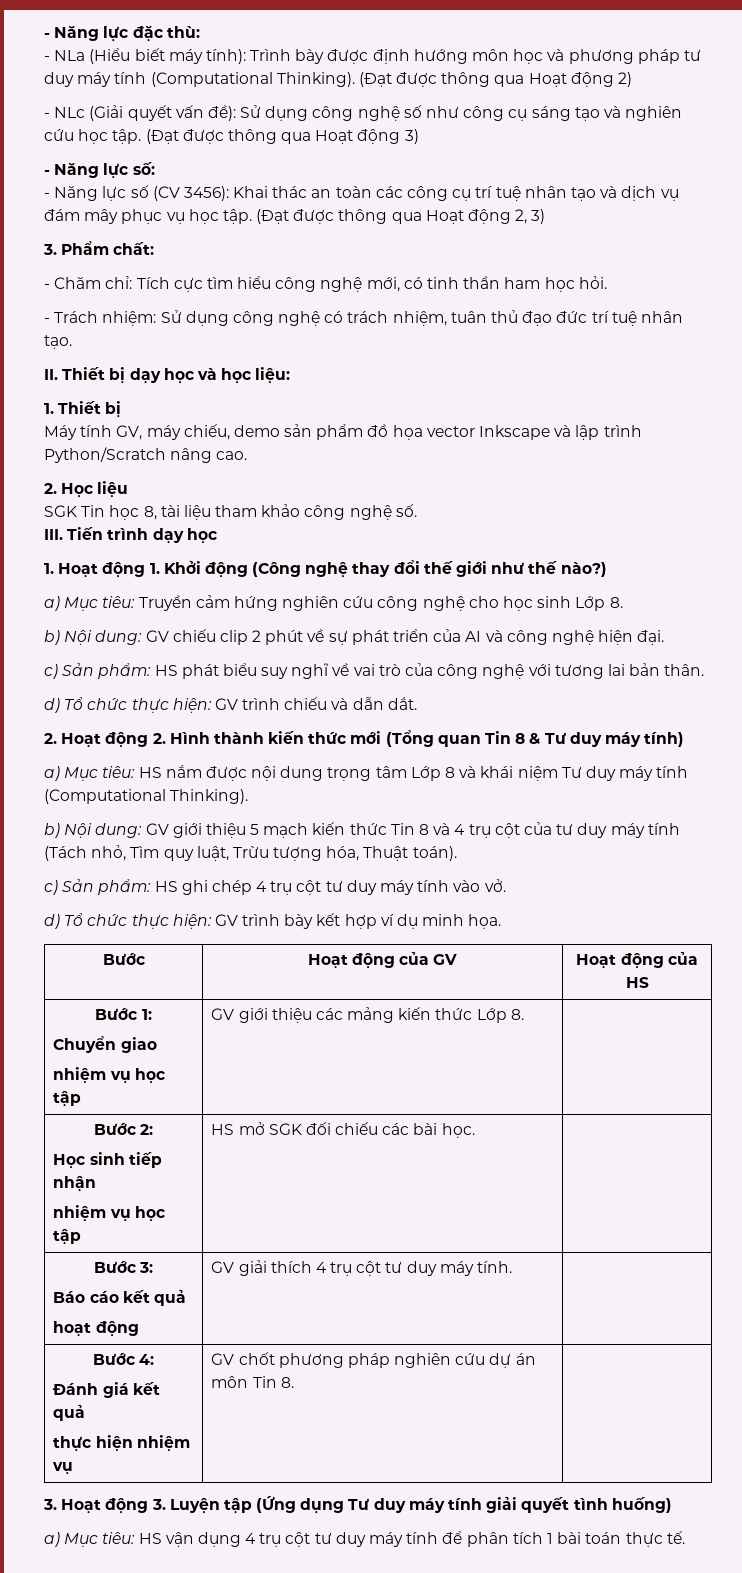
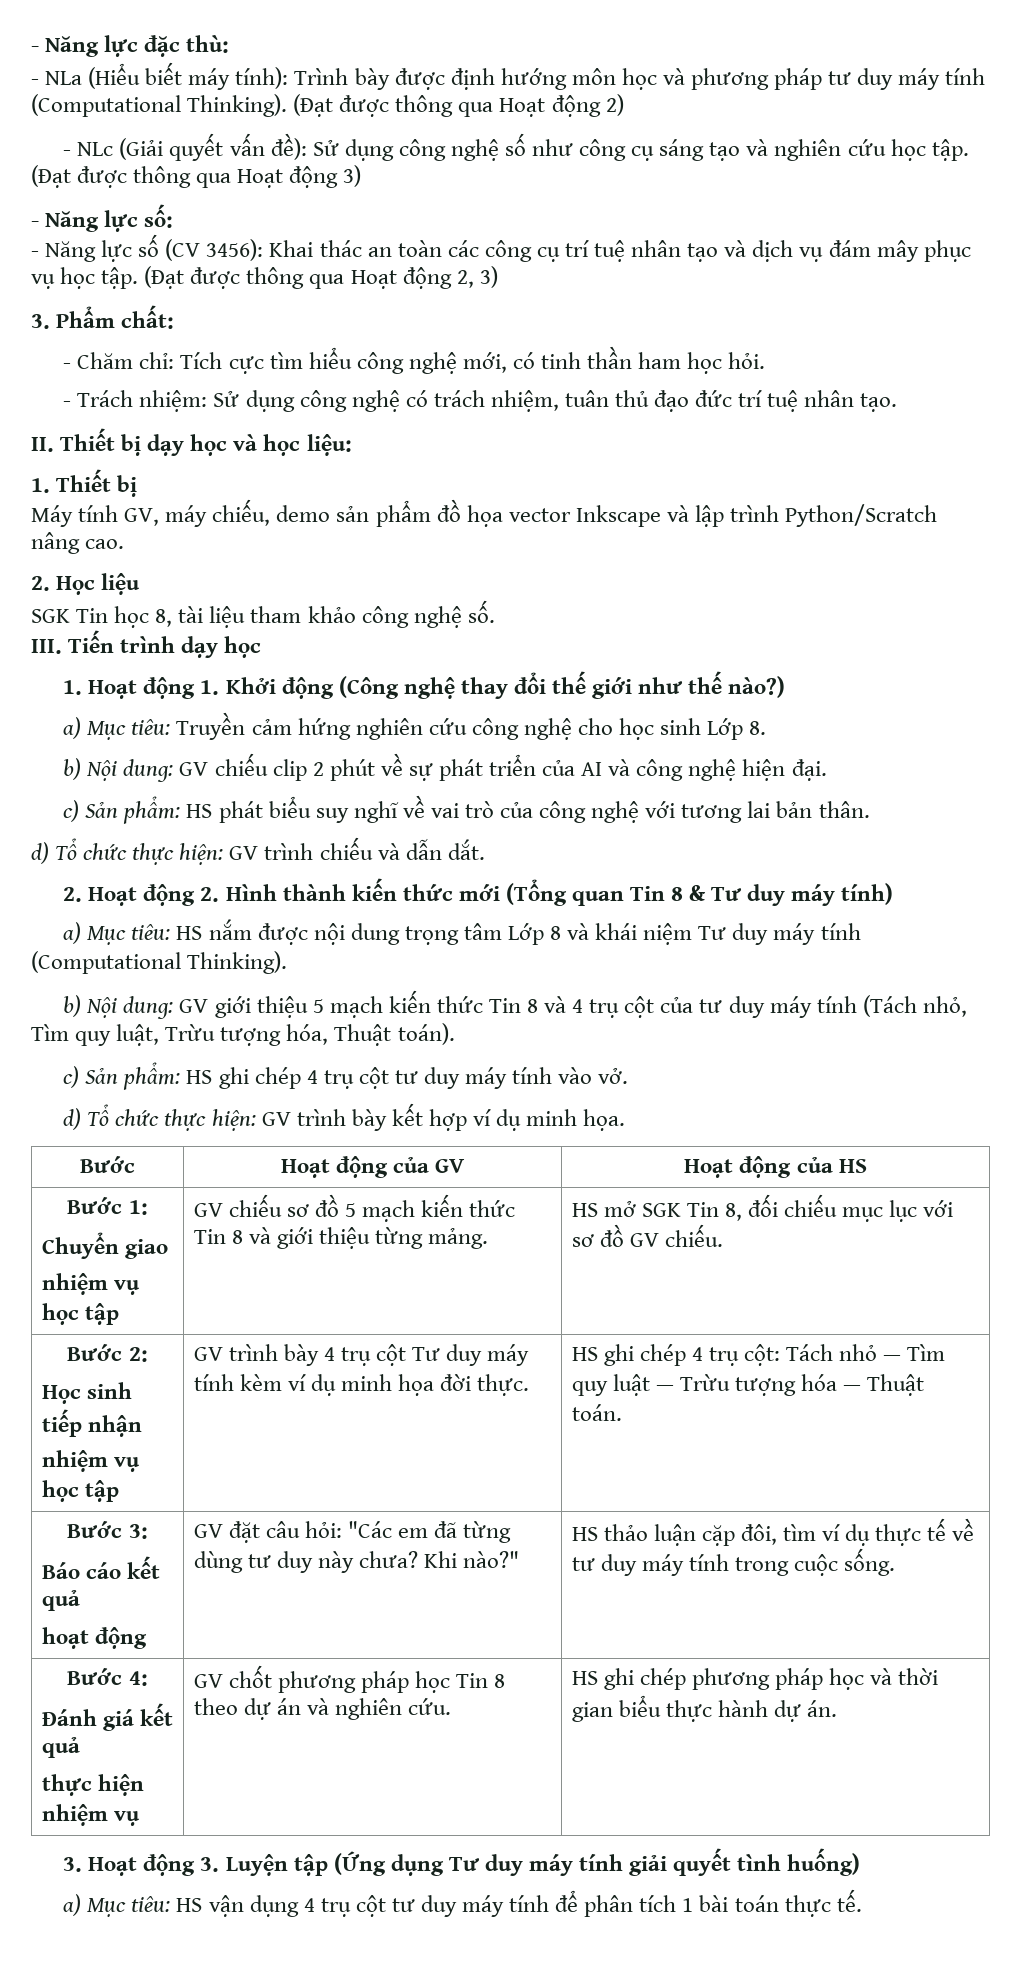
  Bước 1:
  Chuyển giao
- nhiệm vụ học tập | GV giới thiệu các mảng kiến thức Lớp 8. |
+ nhiệm vụ học tập | GV chiếu sơ đồ 5 mạch kiến thức Tin 8 và giới thiệu từng mảng. | HS mở SGK Tin 8, đối chiếu mục lục với sơ đồ GV chiếu.
- HS mở SGK đối chiếu các bài học.
+ GV trình bày 4 trụ cột Tư duy máy tính kèm ví dụ minh họa đời thực. | HS ghi chép 4 trụ cột: Tách nhỏ — Tìm quy luật — Trừu tượng hóa — Thuật toán.
- GV giải thích 4 trụ cột tư duy máy tính.
+ GV đặt câu hỏi: "Các em đã từng dùng tư duy này chưa? Khi nào?" | HS thảo luận cặp đôi, tìm ví dụ thực tế về tư duy máy tính trong cuộc sống.
  Bước 4:
  Đánh giá kết quả
- thực hiện nhiệm vụ | GV chốt phương pháp nghiên cứu dự án môn Tin 8. |
+ thực hiện nhiệm vụ | GV chốt phương pháp học Tin 8 theo dự án và nghiên cứu. | HS ghi chép phương pháp học và thời gian biểu thực hành dự án.

